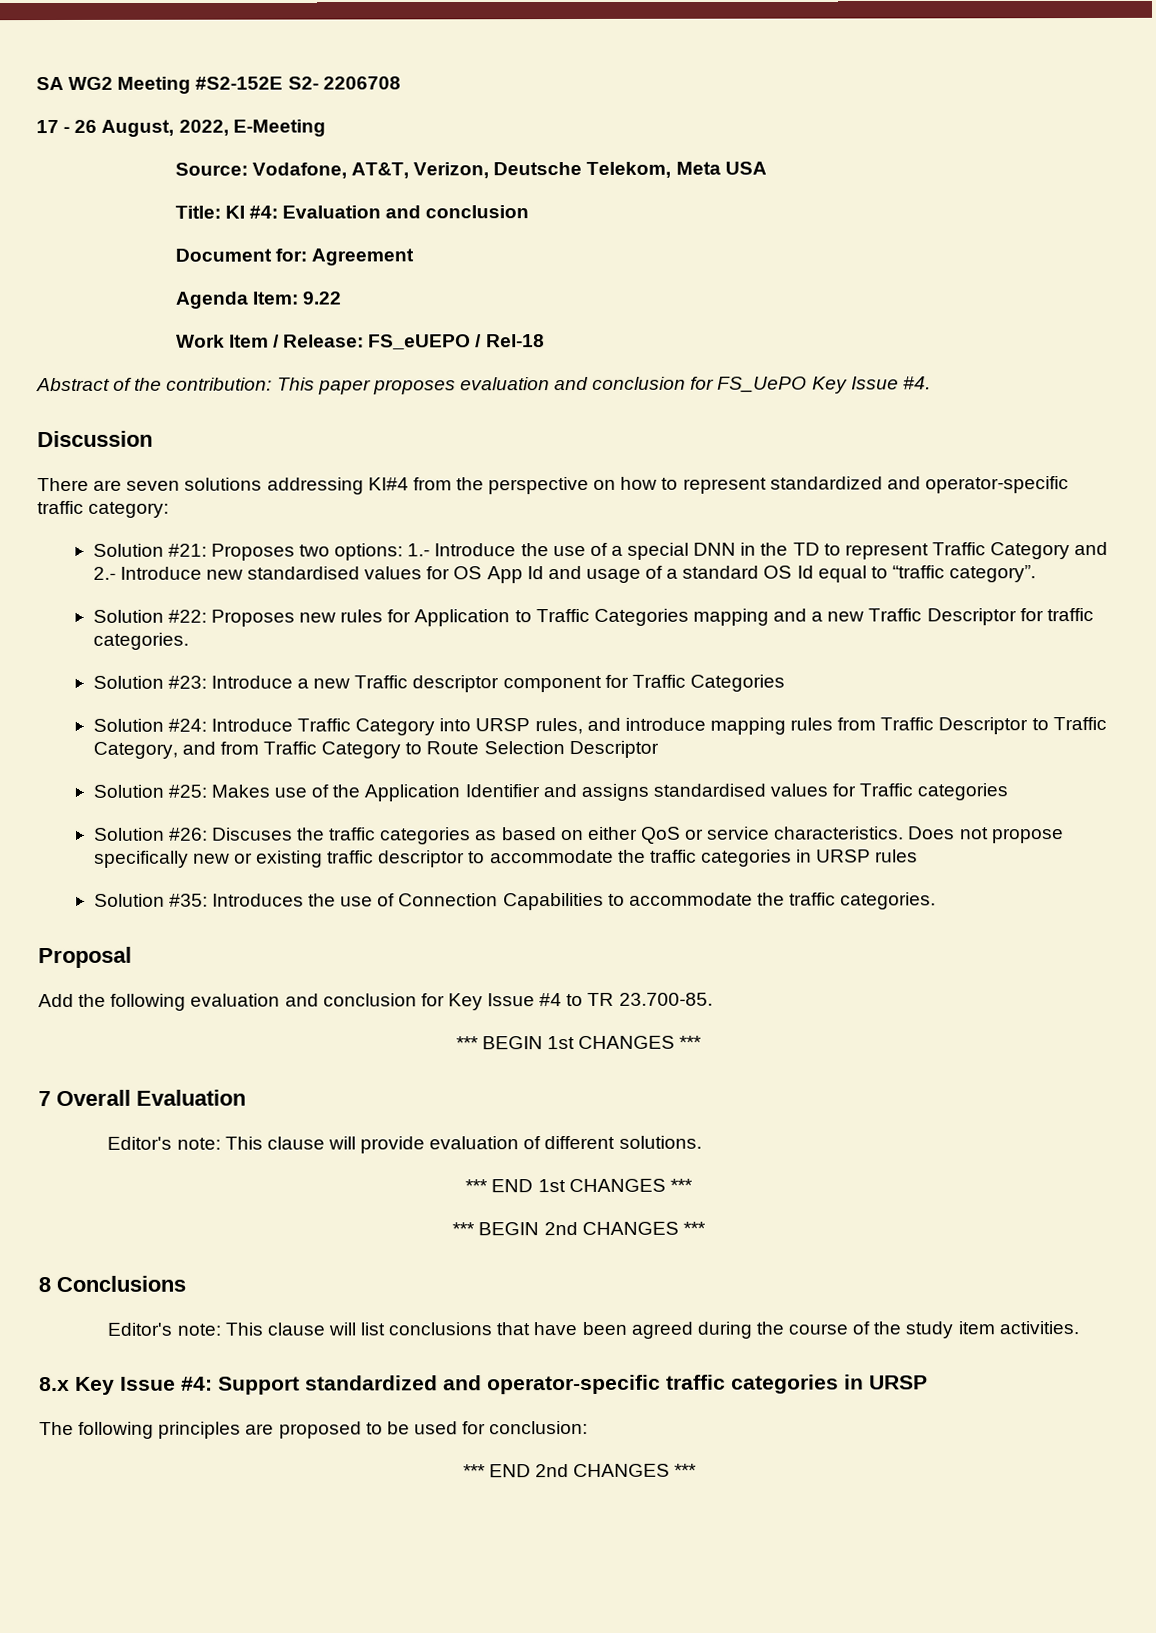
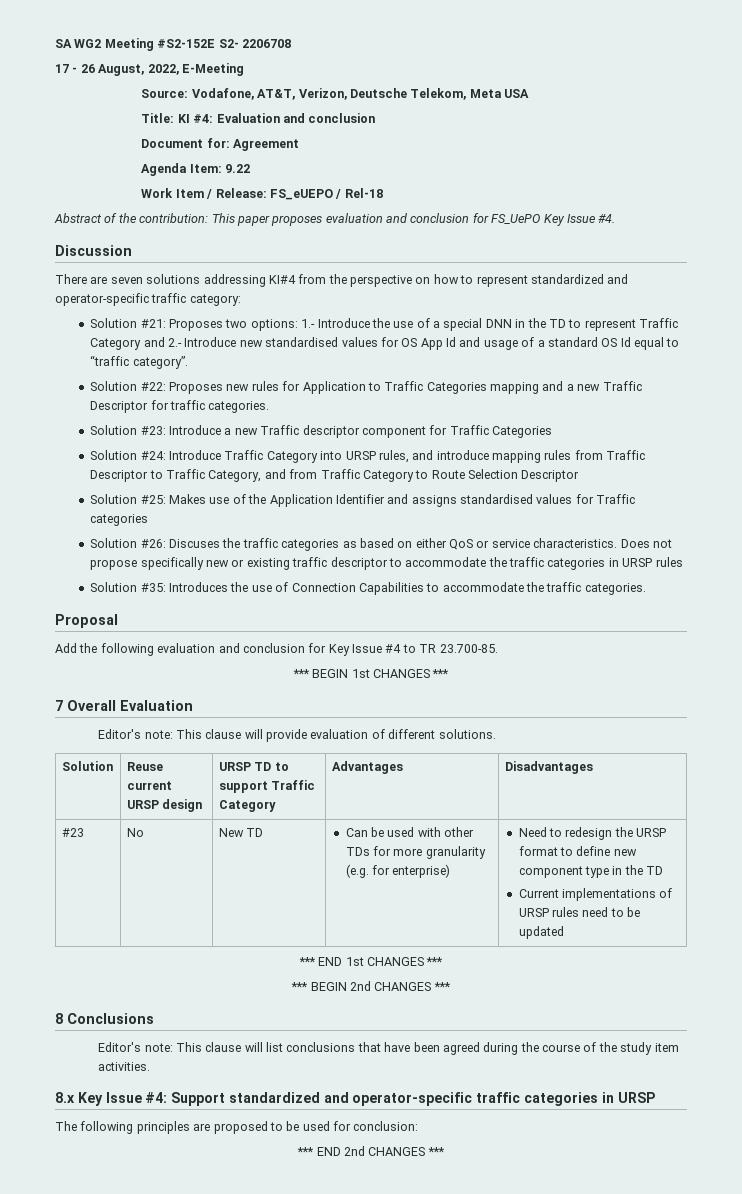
+ Solution | Reuse current URSP design | URSP TD to support Traffic Category | Advantages | Disadvantages
+ #23 | No | New TD | Can be used with other TDs for more granularity (e.g. for enterprise) | Need to redesign the URSP format to define new component type in the TD
+ Current implementations of URSP rules need to be updated

